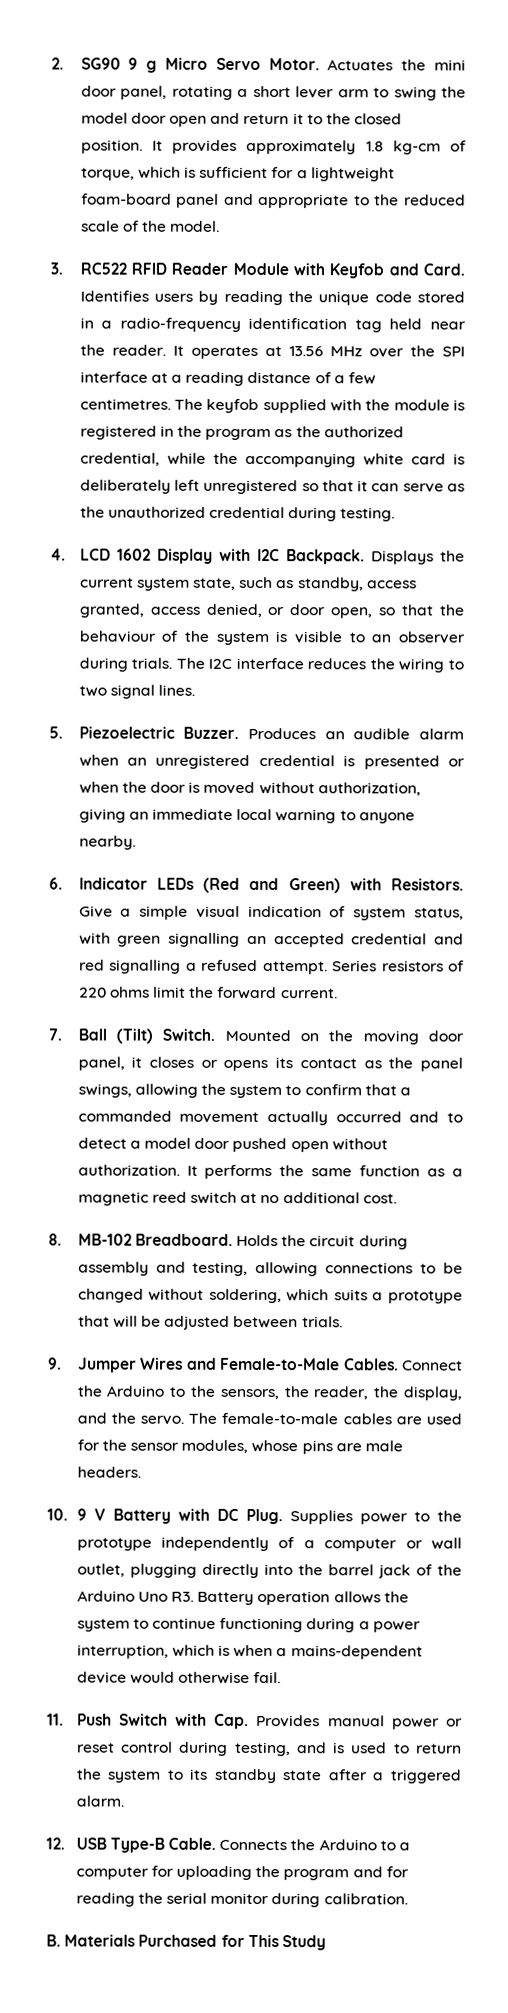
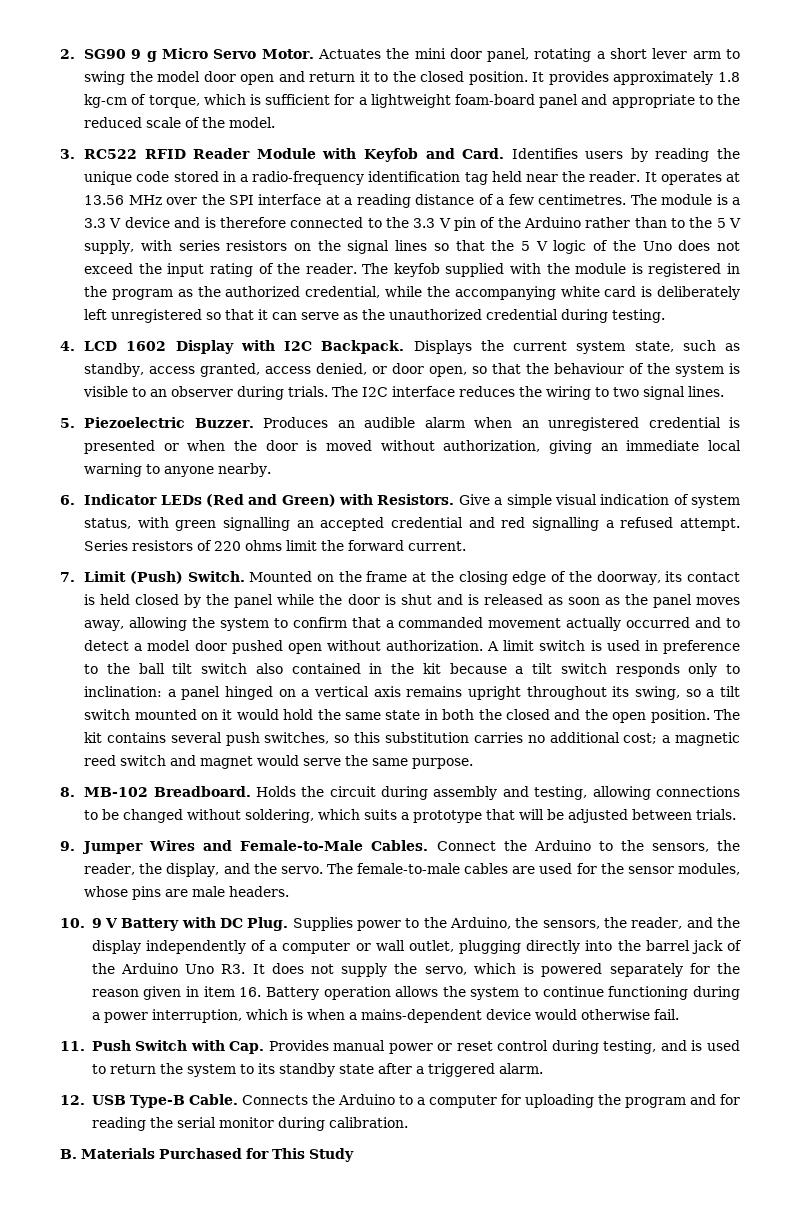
- The keyfob supplied with the module is registered in the program as the authorized credential, while the accompanying white card is deliberately left unregistered so that it can serve as the unauthorized credential during testing.
+ The module is a 3.3 V device and is therefore connected to the 3.3 V pin of the Arduino rather than to the 5 V supply, with series resistors on the signal lines so that the 5 V logic of the Uno does not exceed the input rating of the reader. The keyfob supplied with the module is registered in the program as the authorized credential, while the accompanying white card is deliberately left unregistered so that it can serve as the unauthorized credential during testing.
- 7. Ball (Tilt) Switch.
+ 7. Limit (Push) Switch.
- Mounted on the moving door panel, it closes or opens its contact as the panel swings, allowing the system to confirm that a commanded movement actually occurred and to detect a model door pushed open without authorization.
+ Mounted on the frame at the closing edge of the doorway, its contact is held closed by the panel while the door is shut and is released as soon as the panel moves away, allowing the system to confirm that a commanded movement actually occurred and to detect a model door pushed open without authorization.
- It performs the same function as a magnetic reed switch at no additional cost.
+ A limit switch is used in preference to the ball tilt switch also contained in the kit because a tilt switch responds only to inclination: a panel hinged on a vertical axis remains upright throughout its swing, so a tilt switch mounted on it would hold the same state in both the closed and the open position. The kit contains several push switches, so this substitution carries no additional cost; a magnetic reed switch and magnet would serve the same purpose.
- Supplies power to the prototype independently of a computer or wall outlet, plugging directly into the barrel jack of the Arduino Uno R3. Battery operation allows the system to continue functioning during a power interruption, which is when a mains-dependent device would otherwise fail.
+ Supplies power to the Arduino, the sensors, the reader, and the display independently of a computer or wall outlet, plugging directly into the barrel jack of the Arduino Uno R3. It does not supply the servo, which is powered separately for the reason given in item 16. Battery operation allows the system to continue functioning during a power interruption, which is when a mains-dependent device would otherwise fail.

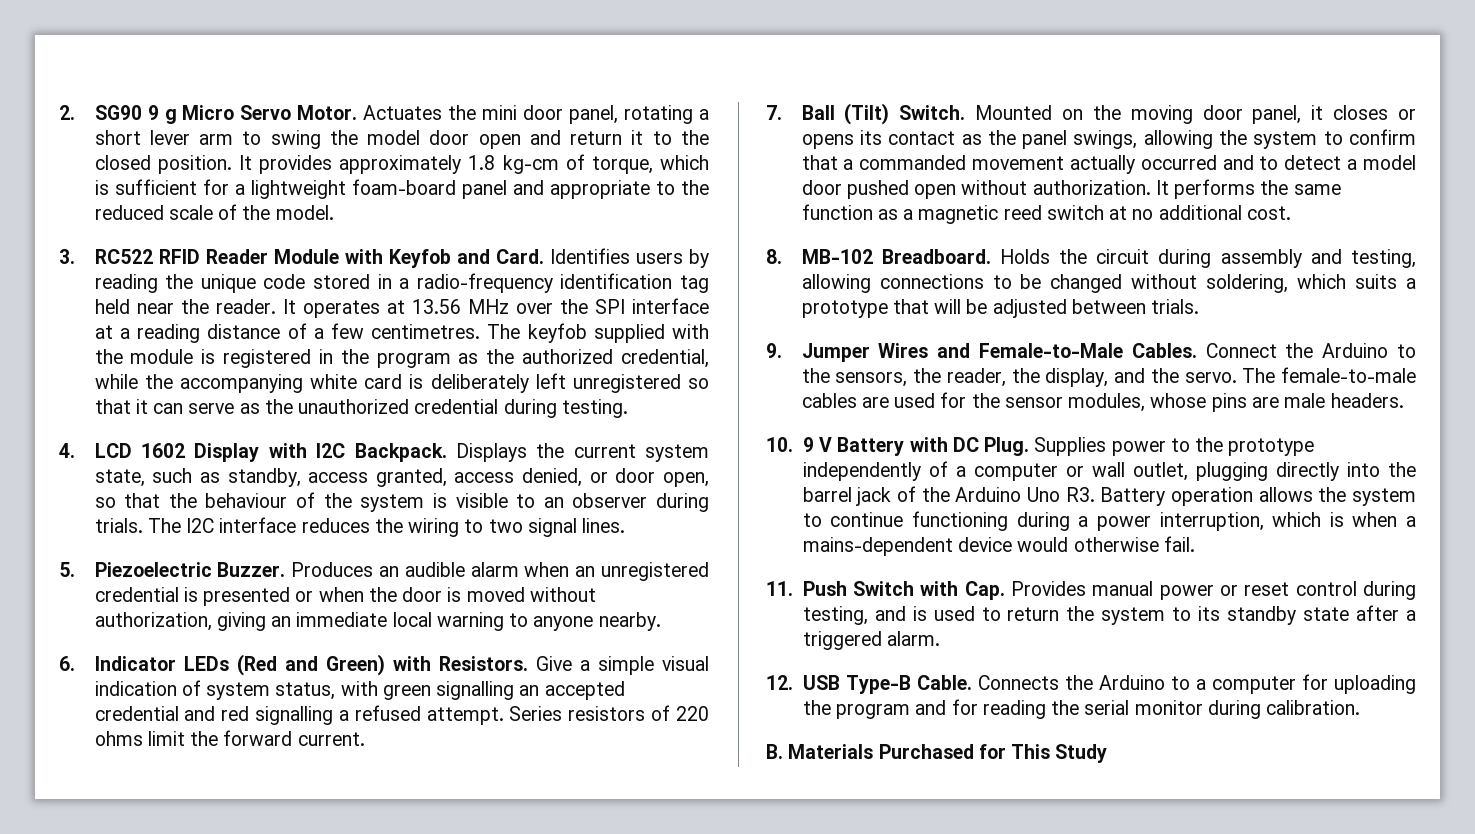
- The module is a 3.3 V device and is therefore connected to the 3.3 V pin of the Arduino rather than to the 5 V supply, with series resistors on the signal lines so that the 5 V logic of the Uno does not exceed the input rating of the reader. The keyfob supplied with the module is registered in the program as the authorized credential, while the accompanying white card is deliberately left unregistered so that it can serve as the unauthorized credential during testing.
+ The keyfob supplied with the module is registered in the program as the authorized credential, while the accompanying white card is deliberately left unregistered so that it can serve as the unauthorized credential during testing.
- 7. Limit (Push) Switch.
+ 7. Ball (Tilt) Switch.
- Mounted on the frame at the closing edge of the doorway, its contact is held closed by the panel while the door is shut and is released as soon as the panel moves away, allowing the system to confirm that a commanded movement actually occurred and to detect a model door pushed open without authorization.
+ Mounted on the moving door panel, it closes or opens its contact as the panel swings, allowing the system to confirm that a commanded movement actually occurred and to detect a model door pushed open without authorization.
- A limit switch is used in preference to the ball tilt switch also contained in the kit because a tilt switch responds only to inclination: a panel hinged on a vertical axis remains upright throughout its swing, so a tilt switch mounted on it would hold the same state in both the closed and the open position. The kit contains several push switches, so this substitution carries no additional cost; a magnetic reed switch and magnet would serve the same purpose.
+ It performs the same function as a magnetic reed switch at no additional cost.
- Supplies power to the Arduino, the sensors, the reader, and the display independently of a computer or wall outlet, plugging directly into the barrel jack of the Arduino Uno R3. It does not supply the servo, which is powered separately for the reason given in item 16. Battery operation allows the system to continue functioning during a power interruption, which is when a mains-dependent device would otherwise fail.
+ Supplies power to the prototype independently of a computer or wall outlet, plugging directly into the barrel jack of the Arduino Uno R3. Battery operation allows the system to continue functioning during a power interruption, which is when a mains-dependent device would otherwise fail.

